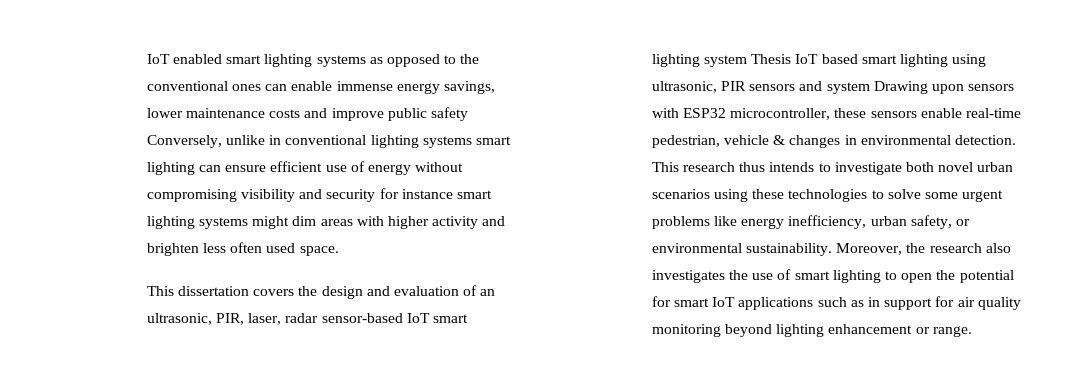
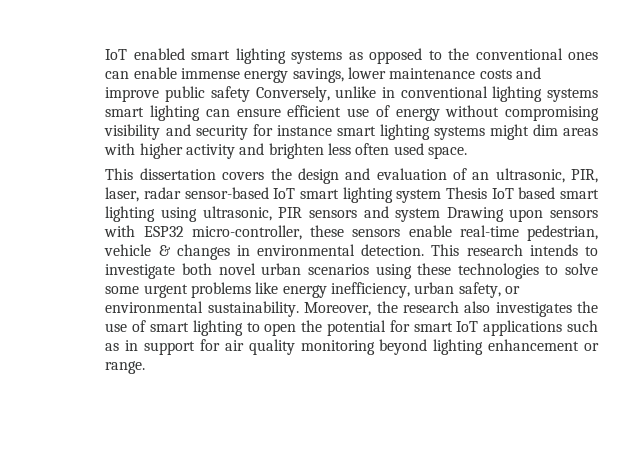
- This dissertation covers the design and evaluation of an ultrasonic, PIR, laser, radar sensor-based IoT smart lighting system Thesis IoT based smart lighting using ultrasonic, PIR sensors and system Drawing upon sensors with ESP32 microcontroller, these sensors enable real-time pedestrian, vehicle & changes in environmental detection.
+ This dissertation covers the design and evaluation of an ultrasonic, PIR, laser, radar sensor-based IoT smart lighting system Thesis IoT based smart lighting using ultrasonic, PIR sensors and system Drawing upon sensors with ESP32 micro-controller, these sensors enable real-time pedestrian, vehicle & changes in environmental detection.
- This research thus intends to investigate both novel urban scenarios using these technologies to solve some urgent problems like energy inefficiency, urban safety, or environmental sustainability.
+ This research intends to investigate both novel urban scenarios using these technologies to solve some urgent problems like energy inefficiency, urban safety, or environmental sustainability.

